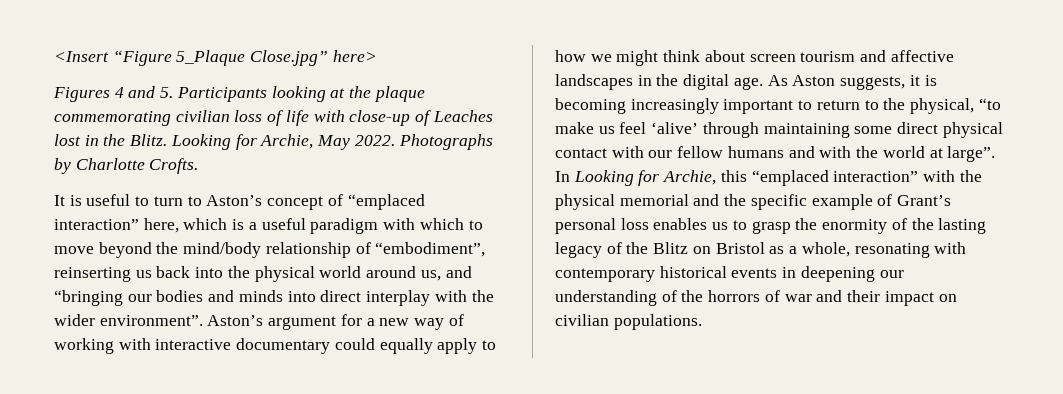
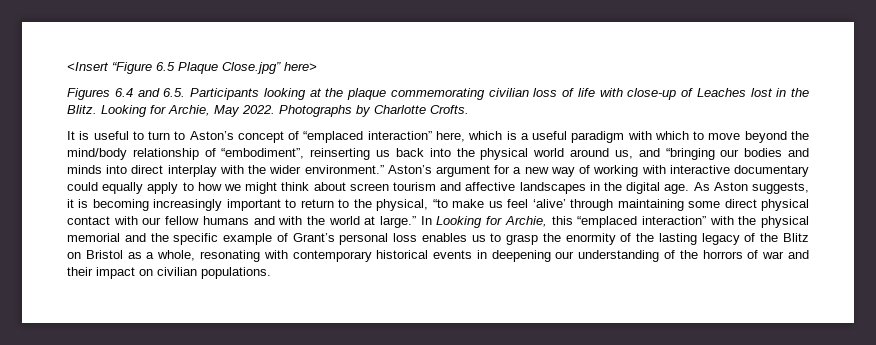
- <Insert “Figure 5_Plaque Close.jpg” here>
+ <Insert “Figure 6.5 Plaque Close.jpg” here>
- Figures 4 and 5. Participants looking at the plaque commemorating civilian loss of life with close-up of Leaches lost in the Blitz.
+ Figures 6.4 and 6.5. Participants looking at the plaque commemorating civilian loss of life with close-up of Leaches lost in the Blitz.
- It is useful to turn to Aston’s concept of “emplaced interaction” here, which is a useful paradigm with which to move beyond the mind/body relationship of “embodiment”, reinserting us back into the physical world around us, and “bringing our bodies and minds into direct interplay with the wider environment”.
+ It is useful to turn to Aston’s concept of “emplaced interaction” here, which is a useful paradigm with which to move beyond the mind/body relationship of “embodiment”, reinserting us back into the physical world around us, and “bringing our bodies and minds into direct interplay with the wider environment.”
- As Aston suggests, it is becoming increasingly important to return to the physical, “to make us feel ‘alive’ through maintaining some direct physical contact with our fellow humans and with the world at large”.
+ As Aston suggests, it is becoming increasingly important to return to the physical, “to make us feel ‘alive’ through maintaining some direct physical contact with our fellow humans and with the world at large.”

